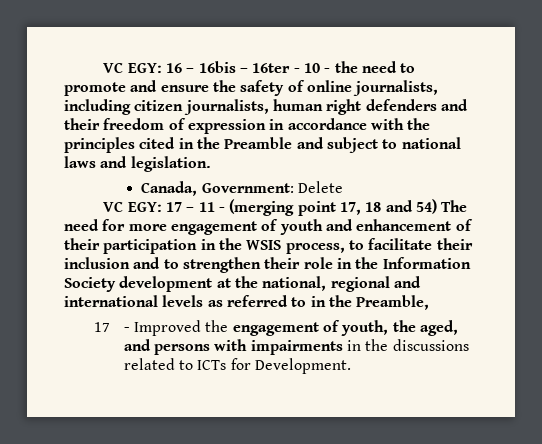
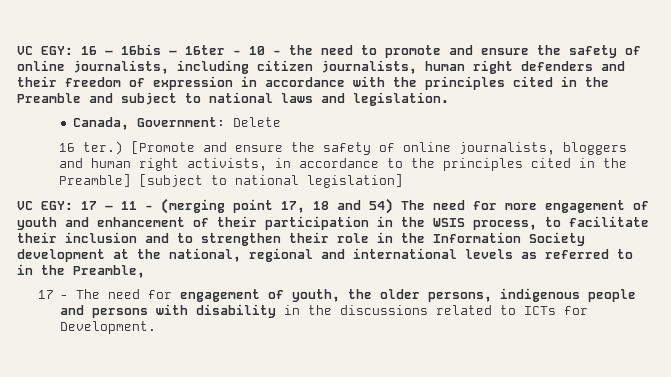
+ 16 ter.) [Promote and ensure the safety of online journalists, bloggers and human right activists, in accordance to the principles cited in the Preamble] [subject to national legislation]
- 17 - Improved the engagement of youth, the aged, and persons with impairments in the discussions related to ICTs for Development.
+ 17 - The need for engagement of youth, the older persons, indigenous people and persons with disability in the discussions related to ICTs for Development.

